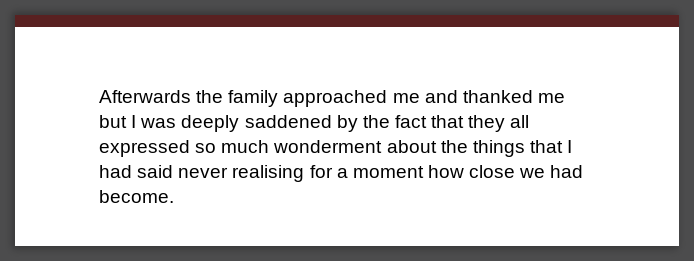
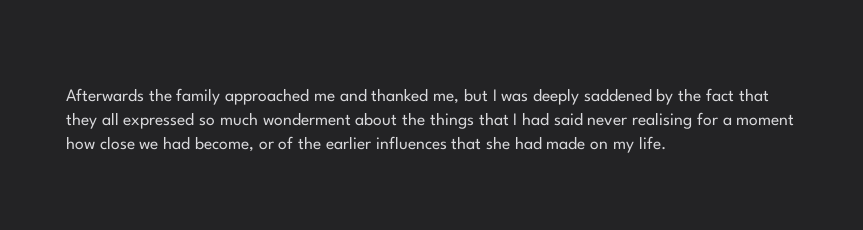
- Afterwards the family approached me and thanked me but I was deeply saddened by the fact that they all expressed so much wonderment about the things that I had said never realising for a moment how close we had become.
+ Afterwards the family approached me and thanked me, but I was deeply saddened by the fact that they all expressed so much wonderment about the things that I had said never realising for a moment how close we had become, or of the earlier influences that she had made on my life.

